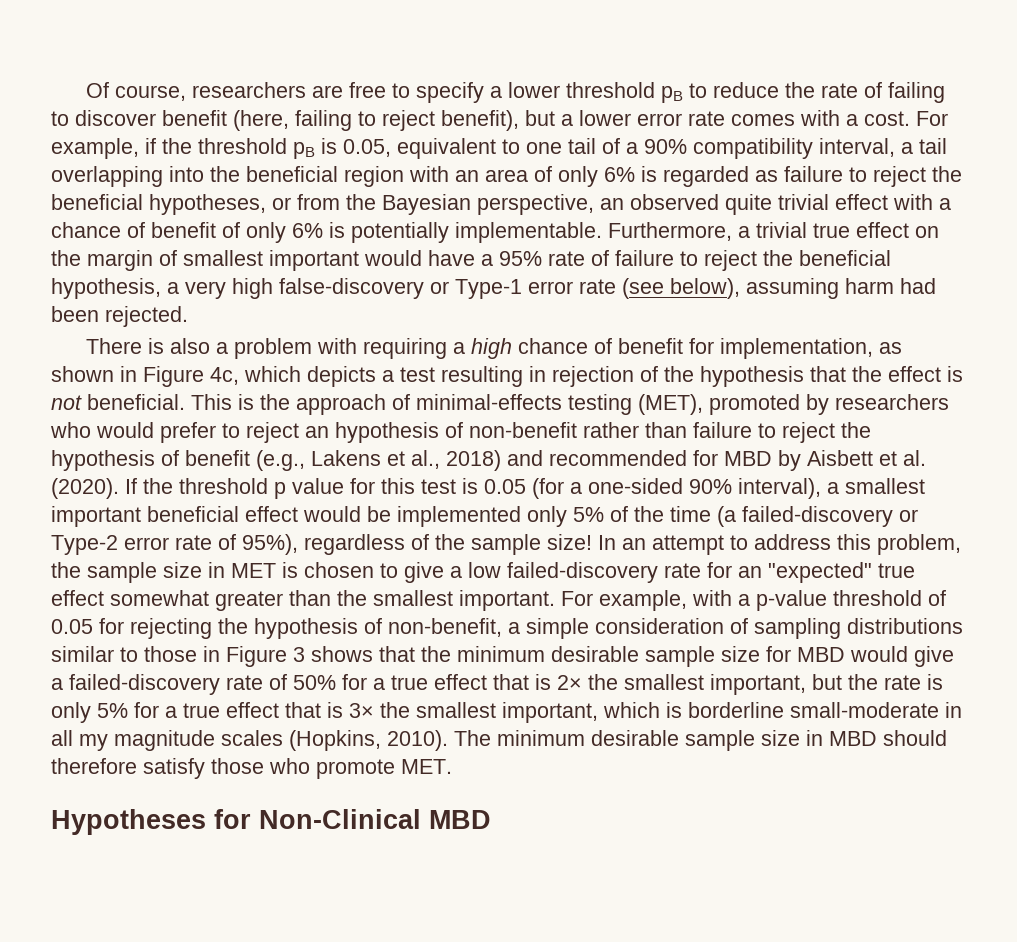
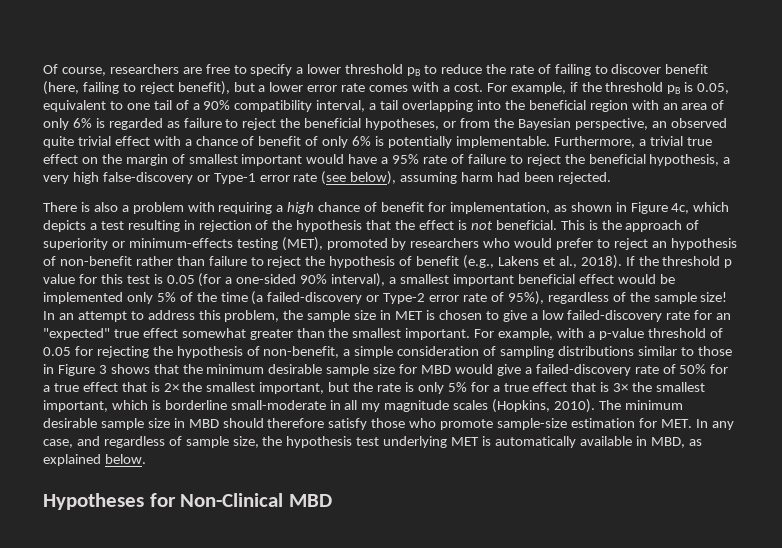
- This is the approach of minimal-effects testing (MET), promoted by researchers who would prefer to reject an hypothesis of non-benefit rather than failure to reject the hypothesis of benefit (e.g., Lakens et al., 2018) and recommended for MBD by Aisbett et al. (2020).
+ This is the approach of superiority or minimum-effects testing (MET), promoted by researchers who would prefer to reject an hypothesis of non-benefit rather than failure to reject the hypothesis of benefit (e.g., Lakens et al., 2018).
- The minimum desirable sample size in MBD should therefore satisfy those who promote MET.
+ The minimum desirable sample size in MBD should therefore satisfy those who promote sample-size estimation for MET. In any case, and regardless of sample size, the hypothesis test underlying MET is automatically available in MBD, as explained below.

